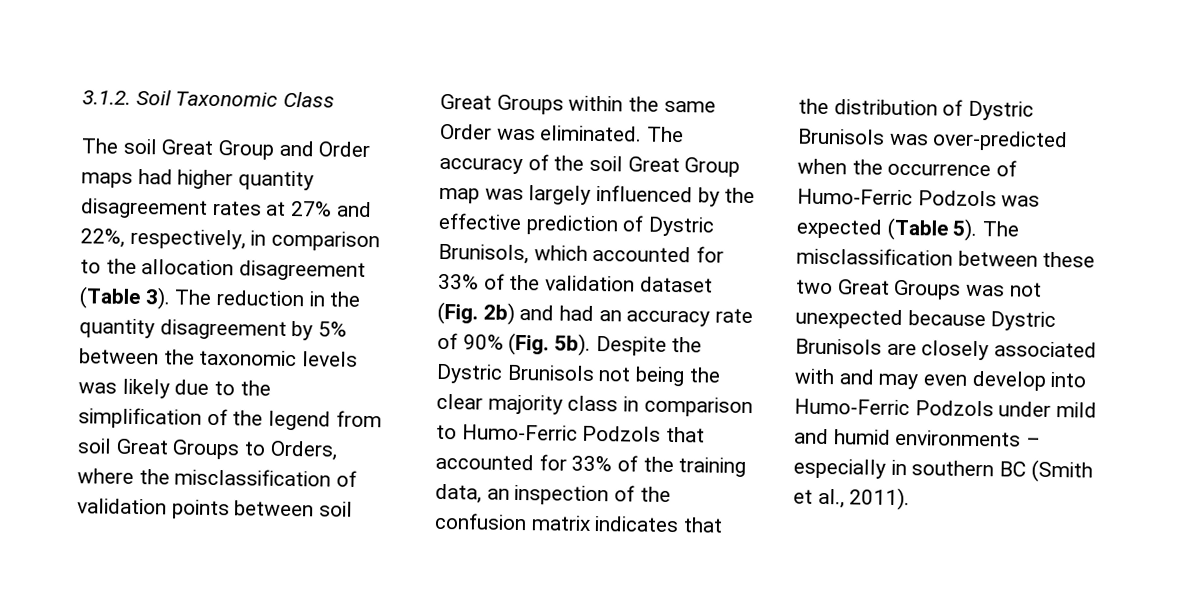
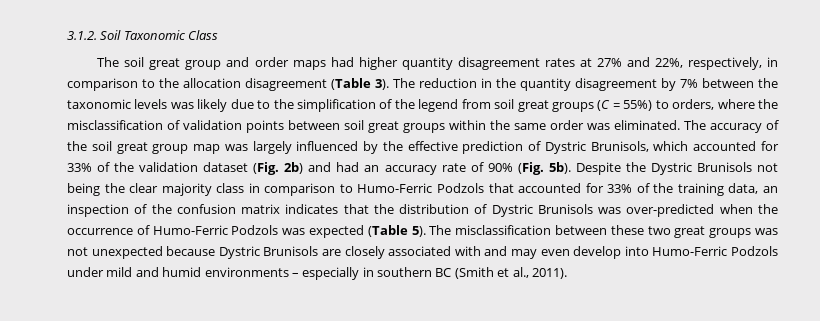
- The soil Great Group and Order maps had higher quantity disagreement rates at 27% and 22%, respectively, in comparison to the allocation disagreement (Table 3).
+ The soil great group and order maps had higher quantity disagreement rates at 27% and 22%, respectively, in comparison to the allocation disagreement (Table 3).
- The reduction in the quantity disagreement by 5% between the taxonomic levels was likely due to the simplification of the legend from soil Great Groups to Orders, where the misclassification of validation points between soil Great Groups within the same Order was eliminated.
+ The reduction in the quantity disagreement by 7% between the taxonomic levels was likely due to the simplification of the legend from soil great groups (C = 55%) to orders, where the misclassification of validation points between soil great groups within the same order was eliminated.
- The accuracy of the soil Great Group map was largely influenced by the effective prediction of Dystric Brunisols, which accounted for 33% of the validation dataset (Fig. 2b) and had an accuracy rate of 90% (Fig. 5b).
+ The accuracy of the soil great group map was largely influenced by the effective prediction of Dystric Brunisols, which accounted for 33% of the validation dataset (Fig. 2b) and had an accuracy rate of 90% (Fig. 5b).
- The misclassification between these two Great Groups was not unexpected because Dystric Brunisols are closely associated with and may even develop into Humo-Ferric Podzols under mild and humid environments – especially in southern BC (Smith et al., 2011).
+ The misclassification between these two great groups was not unexpected because Dystric Brunisols are closely associated with and may even develop into Humo-Ferric Podzols under mild and humid environments – especially in southern BC (Smith et al., 2011).

